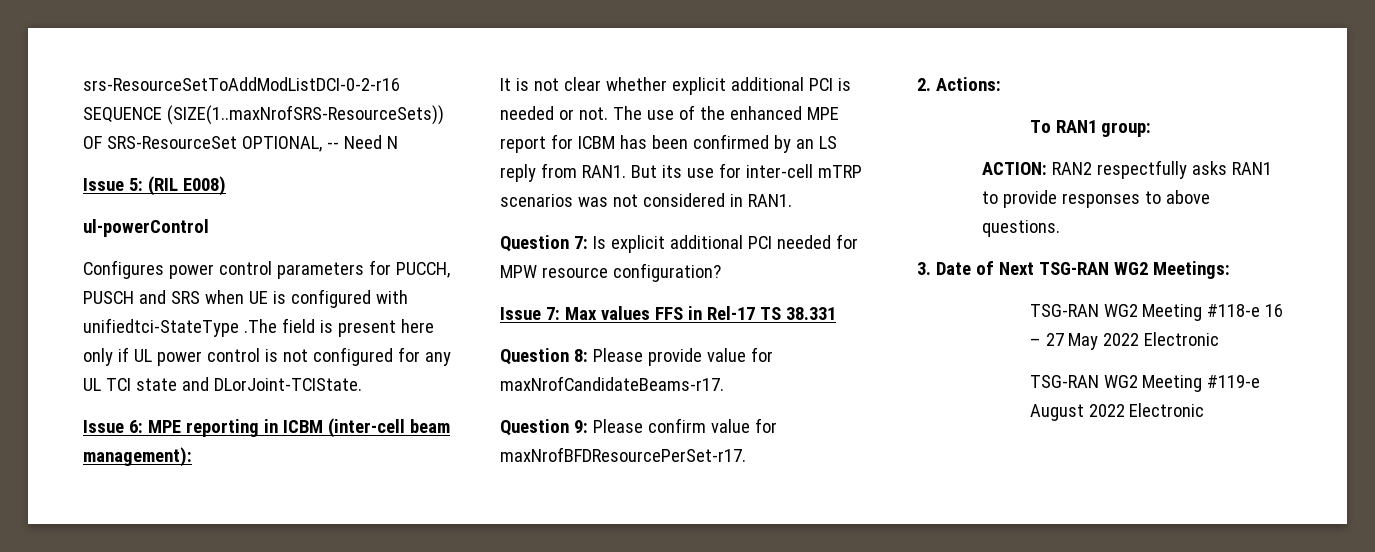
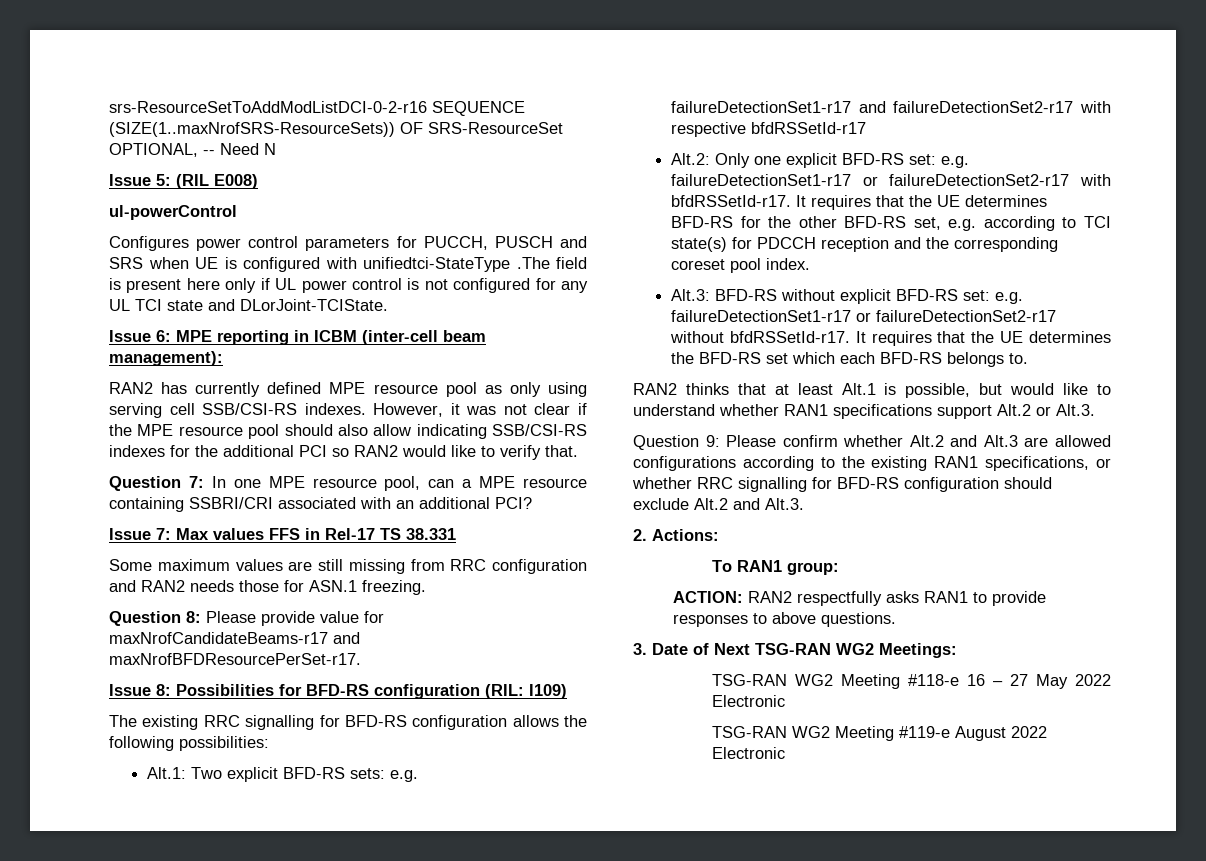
- It is not clear whether explicit additional PCI is needed or not. The use of the enhanced MPE report for ICBM has been confirmed by an LS reply from RAN1. But its use for inter-cell mTRP scenarios was not considered in RAN1.
- Question 7: Is explicit additional PCI needed for MPW resource configuration?
+ RAN2 has currently defined MPE resource pool as only using serving cell SSB/CSI-RS indexes. However, it was not clear if the MPE resource pool should also allow indicating SSB/CSI-RS indexes for the additional PCI so RAN2 would like to verify that.
+ Question 7: In one MPE resource pool, can a MPE resource containing SSBRI/CRI associated with an additional PCI?
+ Some maximum values are still missing from RRC configuration and RAN2 needs those for ASN.1 freezing.
- Question 8: Please provide value for maxNrofCandidateBeams-r17.
- Question 9: Please confirm value for maxNrofBFDResourcePerSet-r17.
+ Question 8: Please provide value for maxNrofCandidateBeams-r17 and maxNrofBFDResourcePerSet-r17.
+ Issue 8: Possibilities for BFD-RS configuration (RIL: I109)
+ The existing RRC signalling for BFD-RS configuration allows the following possibilities:
+ Alt.1: Two explicit BFD-RS sets: e.g. failureDetectionSet1-r17 and failureDetectionSet2-r17 with respective bfdRSSetId-r17
+ Alt.2: Only one explicit BFD-RS set: e.g. failureDetectionSet1-r17 or failureDetectionSet2-r17 with bfdRSSetId-r17. It requires that the UE determines BFD-RS for the other BFD-RS set, e.g. according to TCI state(s) for PDCCH reception and the corresponding coreset pool index.
+ Alt.3: BFD-RS without explicit BFD-RS set: e.g. failureDetectionSet1-r17 or failureDetectionSet2-r17 without bfdRSSetId-r17. It requires that the UE determines the BFD-RS set which each BFD-RS belongs to.
+ RAN2 thinks that at least Alt.1 is possible, but would like to understand whether RAN1 specifications support Alt.2 or Alt.3.
+ Question 9: Please confirm whether Alt.2 and Alt.3 are allowed configurations according to the existing RAN1 specifications, or whether RRC signalling for BFD-RS configuration should exclude Alt.2 and Alt.3.

